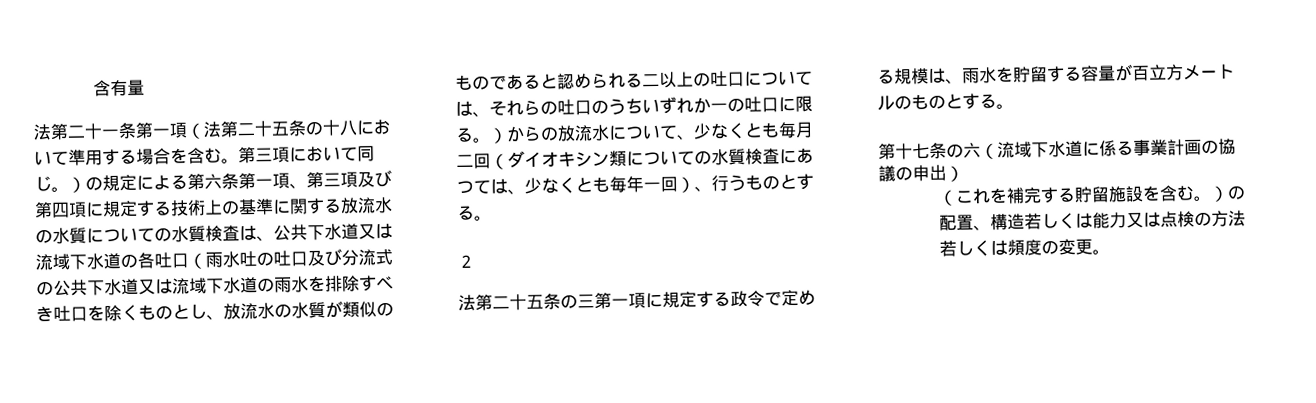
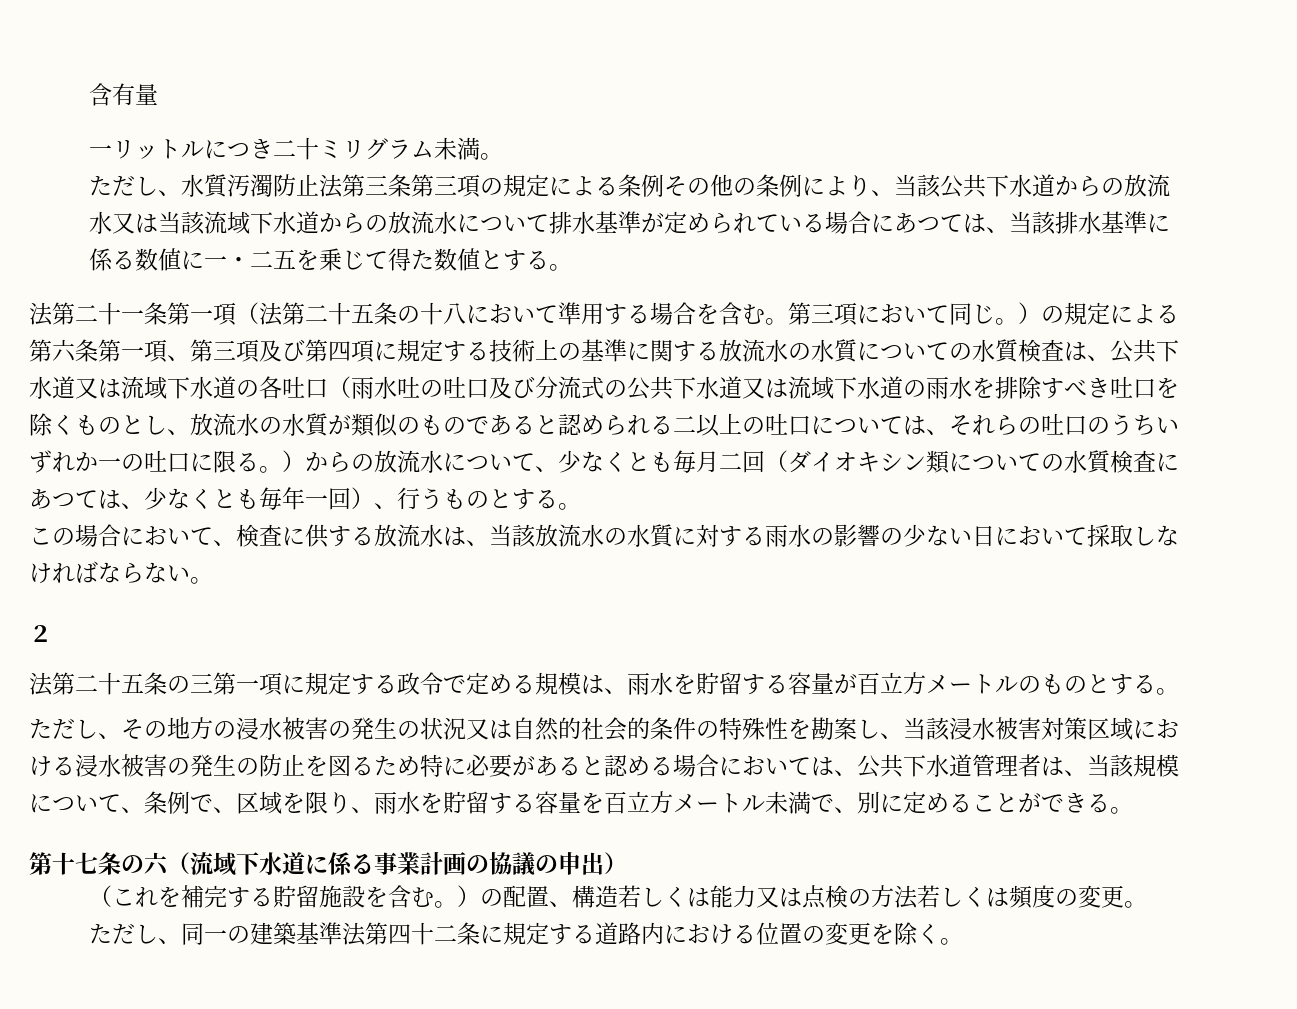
+ 一リットルにつき二十ミリグラム未満。
+ ただし、水質汚濁防止法第三条第三項の規定による条例その他の条例により、当該公共下水道からの放流水又は当該流域下水道からの放流水について排水基準が定められている場合にあつては、当該排水基準に係る数値に一・二五を乗じて得た数値とする。
+ この場合において、検査に供する放流水は、当該放流水の水質に対する雨水の影響の少ない日において採取しなければならない。
+ ただし、その地方の浸水被害の発生の状況又は自然的社会的条件の特殊性を勘案し、当該浸水被害対策区域における浸水被害の発生の防止を図るため特に必要があると認める場合においては、公共下水道管理者は、当該規模について、条例で、区域を限り、雨水を貯留する容量を百立方メートル未満で、別に定めることができる。
+ ただし、同一の建築基準法第四十二条に規定する道路内における位置の変更を除く。

